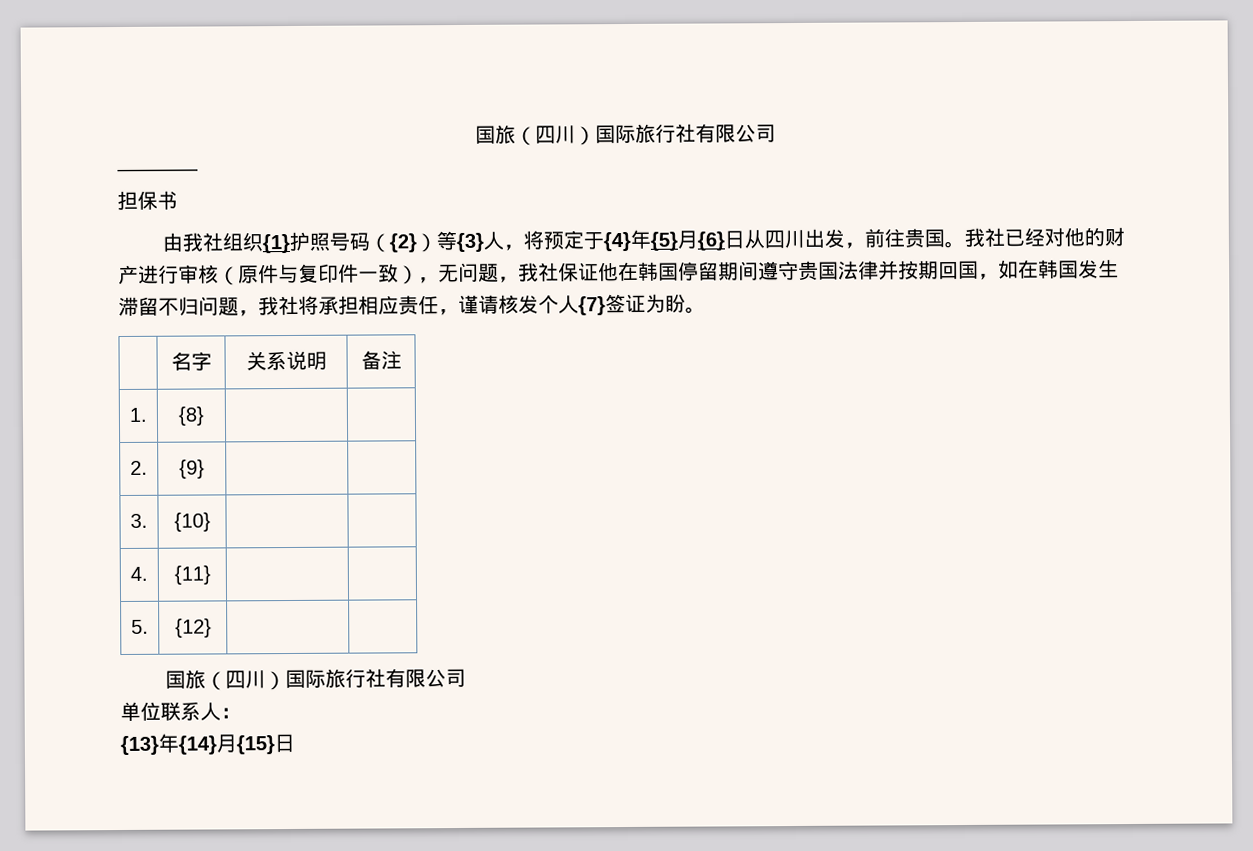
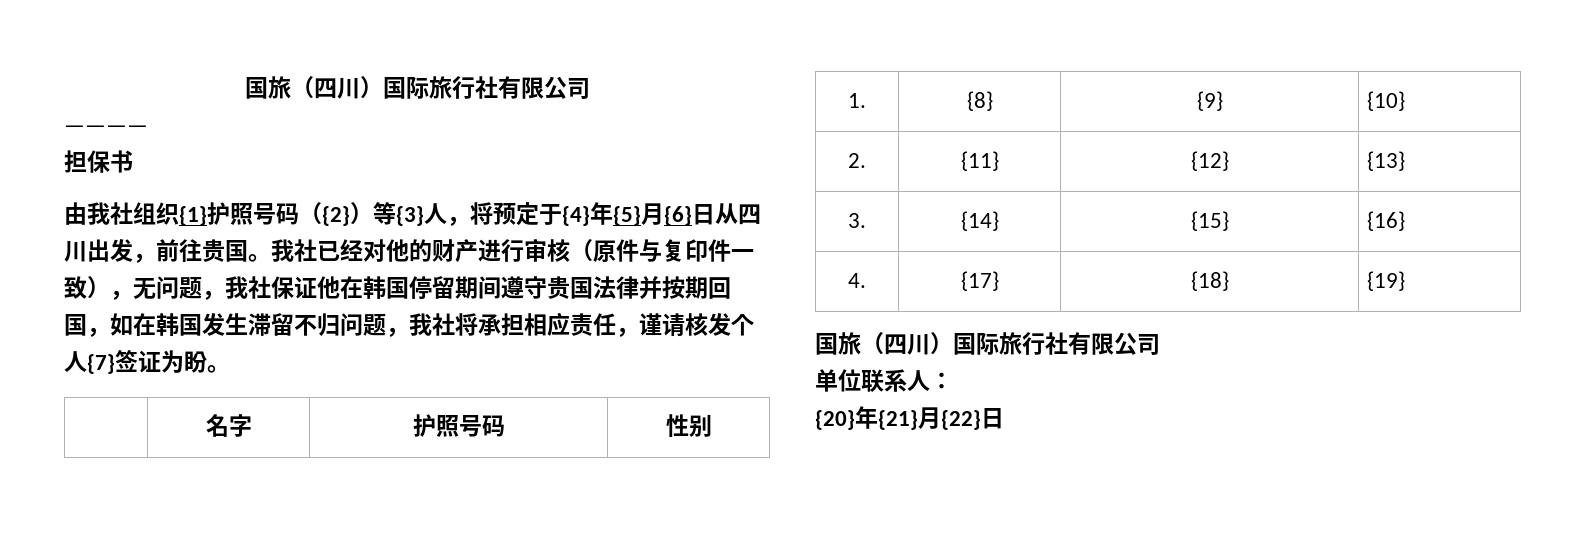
- | 名字 | 关系说明 | 备注
+ | 名字 | 护照号码 | 性别
- 1. | {8} | |
+ 1. | {8} | {9} | {10}
- 2. | {9} | |
- 3. | {10} | |
- 4. | {11} | |
- 5. | {12} | |
+ 2. | {11} | {12} | {13}
+ 3. | {14} | {15} | {16}
+ 4. | {17} | {18} | {19}
- {13}年{14}月{15}日
+ {20}年{21}月{22}日

